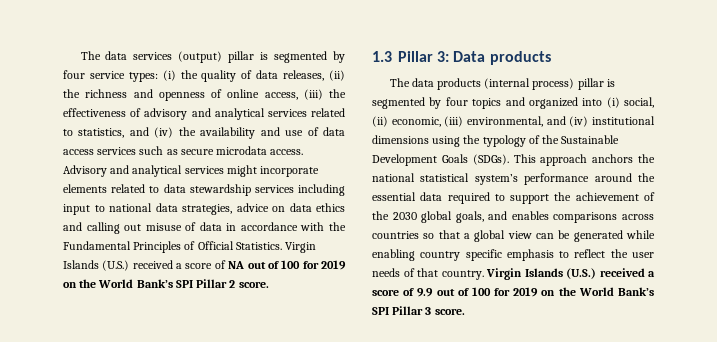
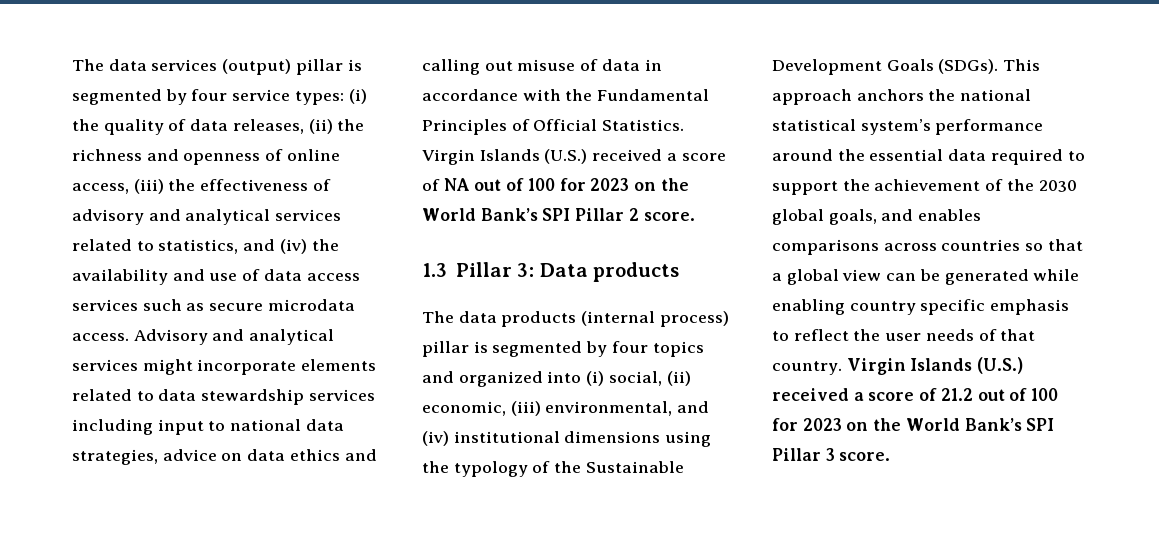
- Virgin Islands (U.S.) received a score of NA out of 100 for 2019 on the World Bank’s SPI Pillar 2 score.
+ Virgin Islands (U.S.) received a score of NA out of 100 for 2023 on the World Bank’s SPI Pillar 2 score.
- Virgin Islands (U.S.) received a score of 9.9 out of 100 for 2019 on the World Bank’s SPI Pillar 3 score.
+ Virgin Islands (U.S.) received a score of 21.2 out of 100 for 2023 on the World Bank’s SPI Pillar 3 score.

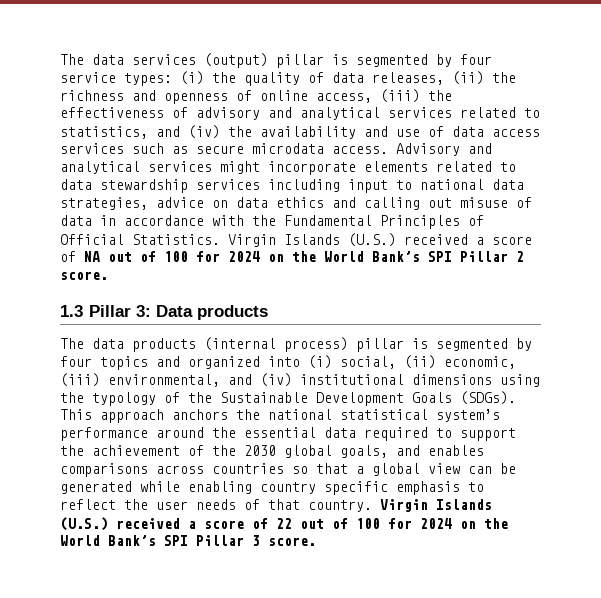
- Virgin Islands (U.S.) received a score of NA out of 100 for 2023 on the World Bank’s SPI Pillar 2 score.
+ Virgin Islands (U.S.) received a score of NA out of 100 for 2024 on the World Bank’s SPI Pillar 2 score.
- Virgin Islands (U.S.) received a score of 21.2 out of 100 for 2023 on the World Bank’s SPI Pillar 3 score.
+ Virgin Islands (U.S.) received a score of 22 out of 100 for 2024 on the World Bank’s SPI Pillar 3 score.

